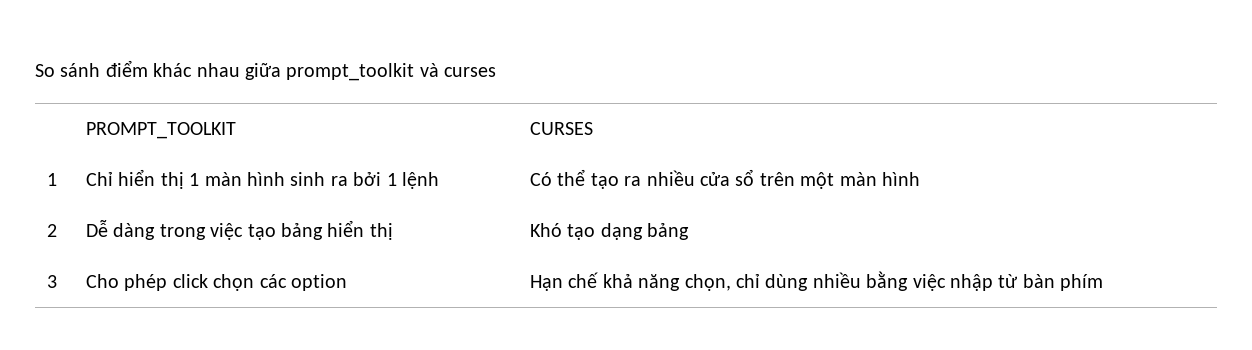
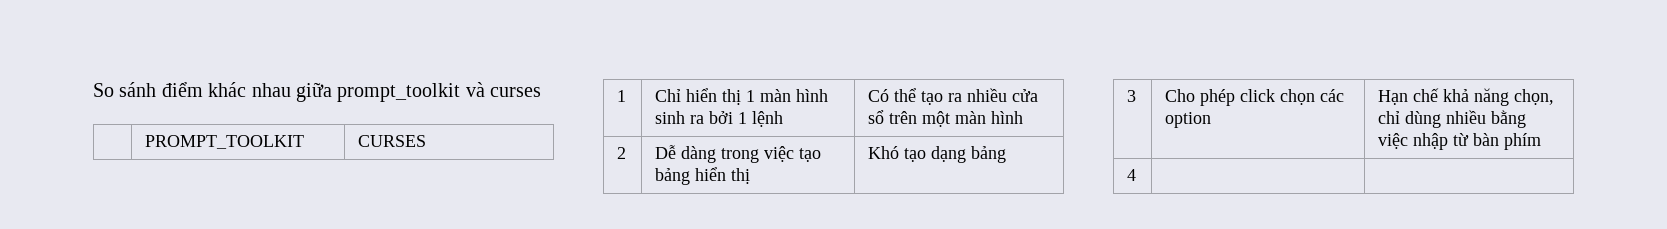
+ 4 | |

